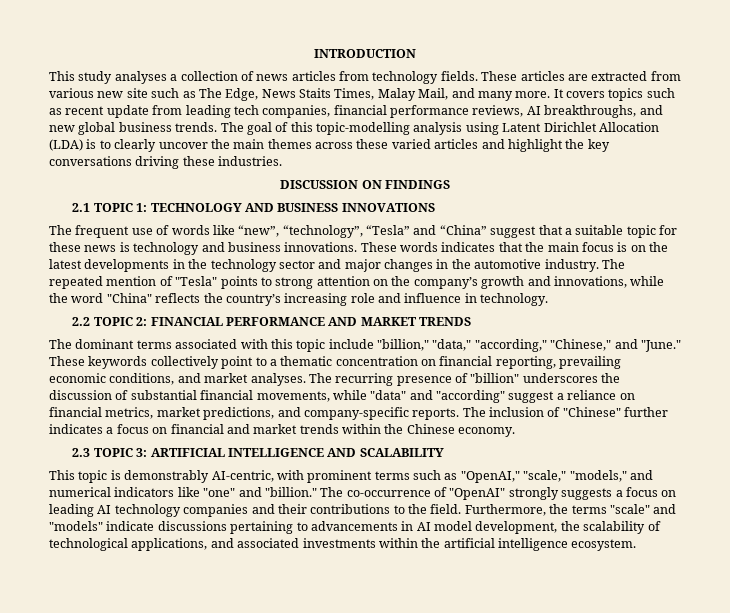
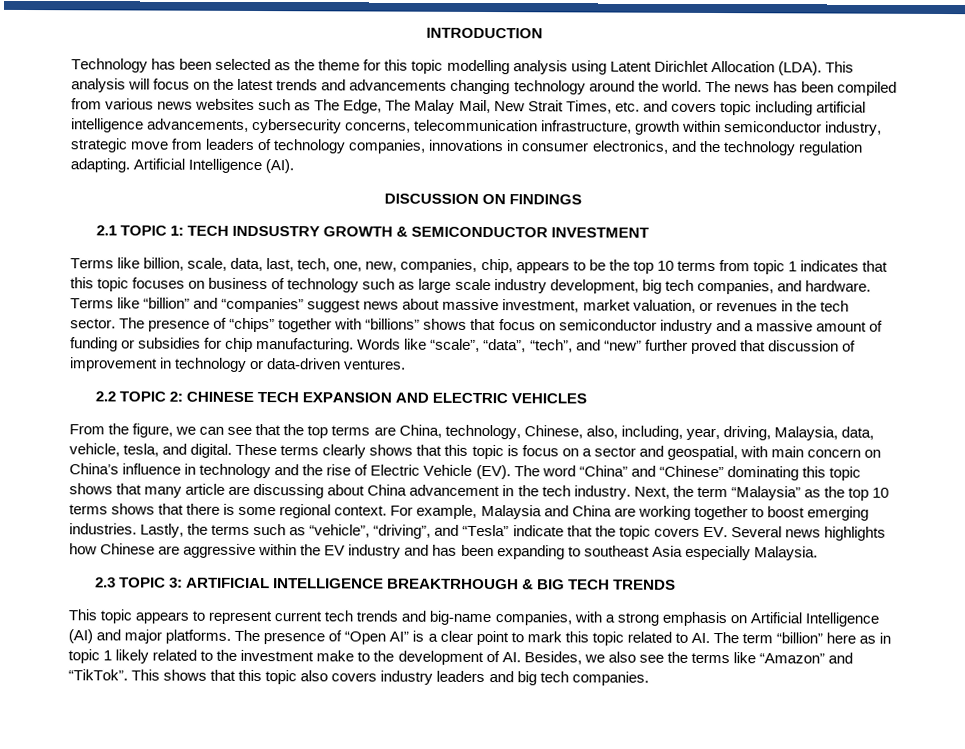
- This study analyses a collection of news articles from technology fields. These articles are extracted from various new site such as The Edge, News Staits Times, Malay Mail, and many more. It covers topics such as recent update from leading tech companies, financial performance reviews, AI breakthroughs, and new global business trends. The goal of this topic-modelling analysis using Latent Dirichlet Allocation (LDA) is to clearly uncover the main themes across these varied articles and highlight the key conversations driving these industries.
+ Technology has been selected as the theme for this topic modelling analysis using Latent Dirichlet Allocation (LDA). This analysis will focus on the latest trends and advancements changing technology around the world. The news has been compiled from various news websites such as The Edge, The Malay Mail, New Strait Times, etc. and covers topic including artificial intelligence advancements, cybersecurity concerns, telecommunication infrastructure, growth within semiconductor industry, strategic move from leaders of technology companies, innovations in consumer electronics, and the technology regulation adapting. Artificial Intelligence (AI).
- 2.1 TOPIC 1: TECHNOLOGY AND BUSINESS INNOVATIONS
- The frequent use of words like “new”, “technology”, “Tesla” and “China” suggest that a suitable topic for these news is technology and business innovations. These words indicates that the main focus is on the latest developments in the technology sector and major changes in the automotive industry. The repeated mention of "Tesla" points to strong attention on the company’s growth and innovations, while the word "China" reflects the country’s increasing role and influence in technology.
- 2.2 TOPIC 2: FINANCIAL PERFORMANCE AND MARKET TRENDS
- The dominant terms associated with this topic include "billion," "data," "according," "Chinese," and "June." These keywords collectively point to a thematic concentration on financial reporting, prevailing economic conditions, and market analyses. The recurring presence of "billion" underscores the discussion of substantial financial movements, while "data" and "according" suggest a reliance on financial metrics, market predictions, and company-specific reports. The inclusion of "Chinese" further indicates a focus on financial and market trends within the Chinese economy.
+ 2.1 TOPIC 1: TECH INDSUSTRY GROWTH & SEMICONDUCTOR INVESTMENT
+ Terms like billion, scale, data, last, tech, one, new, companies, chip, appears to be the top 10 terms from topic 1 indicates that this topic focuses on business of technology such as large scale industry development, big tech companies, and hardware. Terms like “billion” and “companies” suggest news about massive investment, market valuation, or revenues in the tech sector. The presence of “chips” together with “billions” shows that focus on semiconductor industry and a massive amount of funding or subsidies for chip manufacturing. Words like “scale”, “data”, “tech”, and “new” further proved that discussion of improvement in technology or data-driven ventures.
+ 2.2 TOPIC 2: CHINESE TECH EXPANSION AND ELECTRIC VEHICLES
+ From the figure, we can see that the top terms are China, technology, Chinese, also, including, year, driving, Malaysia, data, vehicle, tesla, and digital. These terms clearly shows that this topic is focus on a sector and geospatial, with main concern on China’s influence in technology and the rise of Electric Vehicle (EV). The word “China” and “Chinese” dominating this topic shows that many article are discussing about China advancement in the tech industry. Next, the term “Malaysia” as the top 10 terms shows that there is some regional context. For example, Malaysia and China are working together to boost emerging industries. Lastly, the terms such as “vehicle”, “driving”, and “Tesla” indicate that the topic covers EV. Several news highlights how Chinese are aggressive within the EV industry and has been expanding to southeast Asia especially Malaysia.
- 2.3 TOPIC 3: ARTIFICIAL INTELLIGENCE AND SCALABILITY
- This topic is demonstrably AI-centric, with prominent terms such as "OpenAI," "scale," "models," and numerical indicators like "one" and "billion." The co-occurrence of "OpenAI" strongly suggests a focus on leading AI technology companies and their contributions to the field. Furthermore, the terms "scale" and "models" indicate discussions pertaining to advancements in AI model development, the scalability of technological applications, and associated investments within the artificial intelligence ecosystem.
+ 2.3 TOPIC 3: ARTIFICIAL INTELLIGENCE BREAKTRHOUGH & BIG TECH TRENDS
+ This topic appears to represent current tech trends and big-name companies, with a strong emphasis on Artificial Intelligence (AI) and major platforms. The presence of “Open AI” is a clear point to mark this topic related to AI. The term “billion” here as in topic 1 likely related to the investment make to the development of AI. Besides, we also see the terms like “Amazon” and “TikTok”. This shows that this topic also covers industry leaders and big tech companies.

